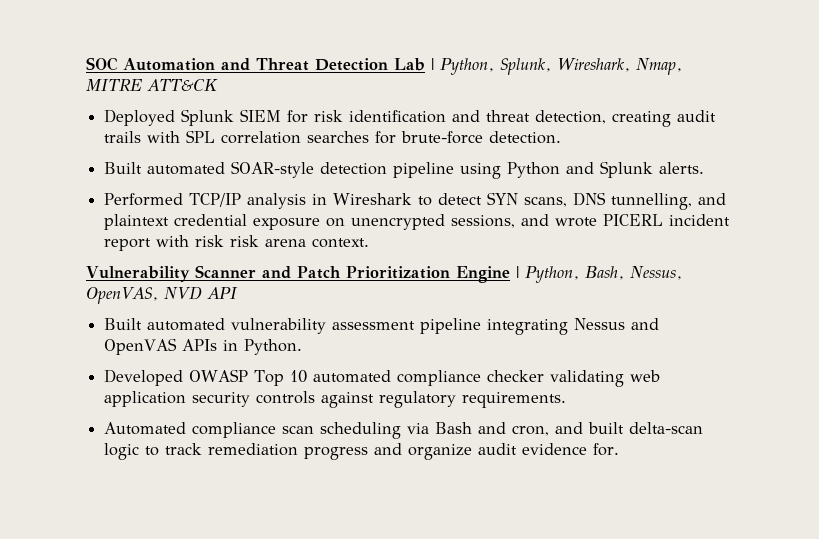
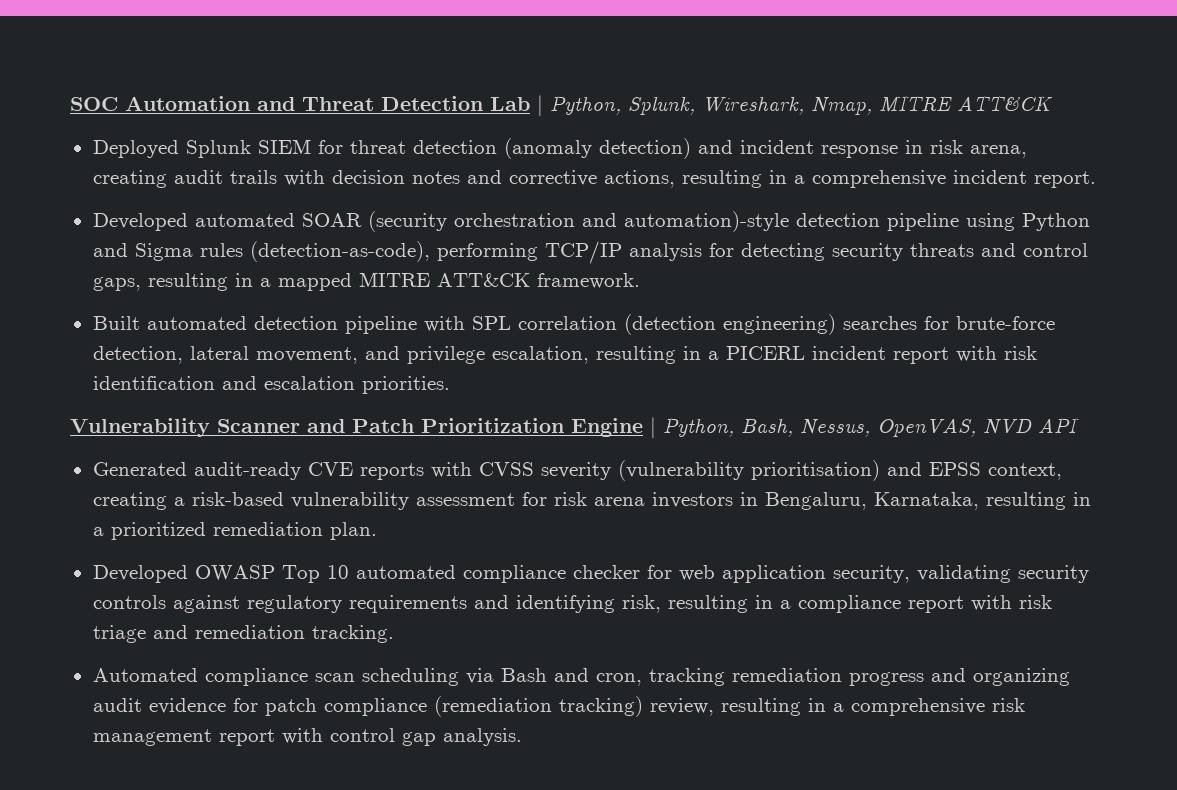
- Deployed Splunk SIEM for risk identification and threat detection, creating audit trails with SPL correlation searches for brute-force detection.
- Built automated SOAR-style detection pipeline using Python and Splunk alerts.
- Performed TCP/IP analysis in Wireshark to detect SYN scans, DNS tunnelling, and plaintext credential exposure on unencrypted sessions, and wrote PICERL incident report with risk risk arena context.
+ Deployed Splunk SIEM for threat detection (anomaly detection) and incident response in risk arena, creating audit trails with decision notes and corrective actions, resulting in a comprehensive incident report.
+ Developed automated SOAR (security orchestration and automation)-style detection pipeline using Python and Sigma rules (detection-as-code), performing TCP/IP analysis for detecting security threats and control gaps, resulting in a mapped MITRE ATT&CK framework.
+ Built automated detection pipeline with SPL correlation (detection engineering) searches for brute-force detection, lateral movement, and privilege escalation, resulting in a PICERL incident report with risk identification and escalation priorities.
- Built automated vulnerability assessment pipeline integrating Nessus and OpenVAS APIs in Python.
+ Generated audit-ready CVE reports with CVSS severity (vulnerability prioritisation) and EPSS context, creating a risk-based vulnerability assessment for risk arena investors in Bengaluru, Karnataka, resulting in a prioritized remediation plan.
- Developed OWASP Top 10 automated compliance checker validating web application security controls against regulatory requirements.
+ Developed OWASP Top 10 automated compliance checker for web application security, validating security controls against regulatory requirements and identifying risk, resulting in a compliance report with risk triage and remediation tracking.
- Automated compliance scan scheduling via Bash and cron, and built delta-scan logic to track remediation progress and organize audit evidence for.
+ Automated compliance scan scheduling via Bash and cron, tracking remediation progress and organizing audit evidence for patch compliance (remediation tracking) review, resulting in a comprehensive risk management report with control gap analysis.

